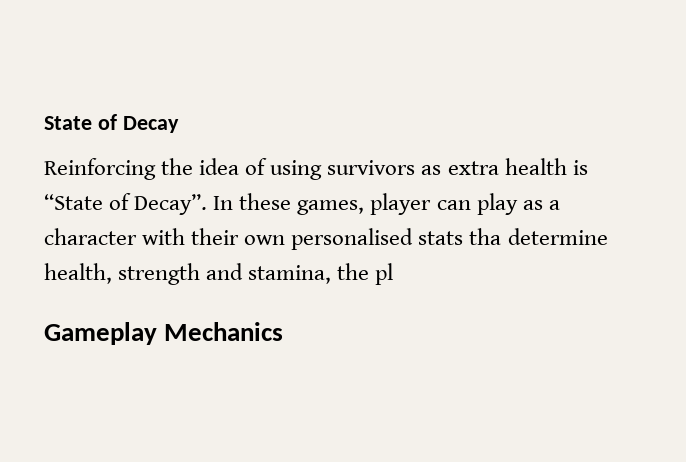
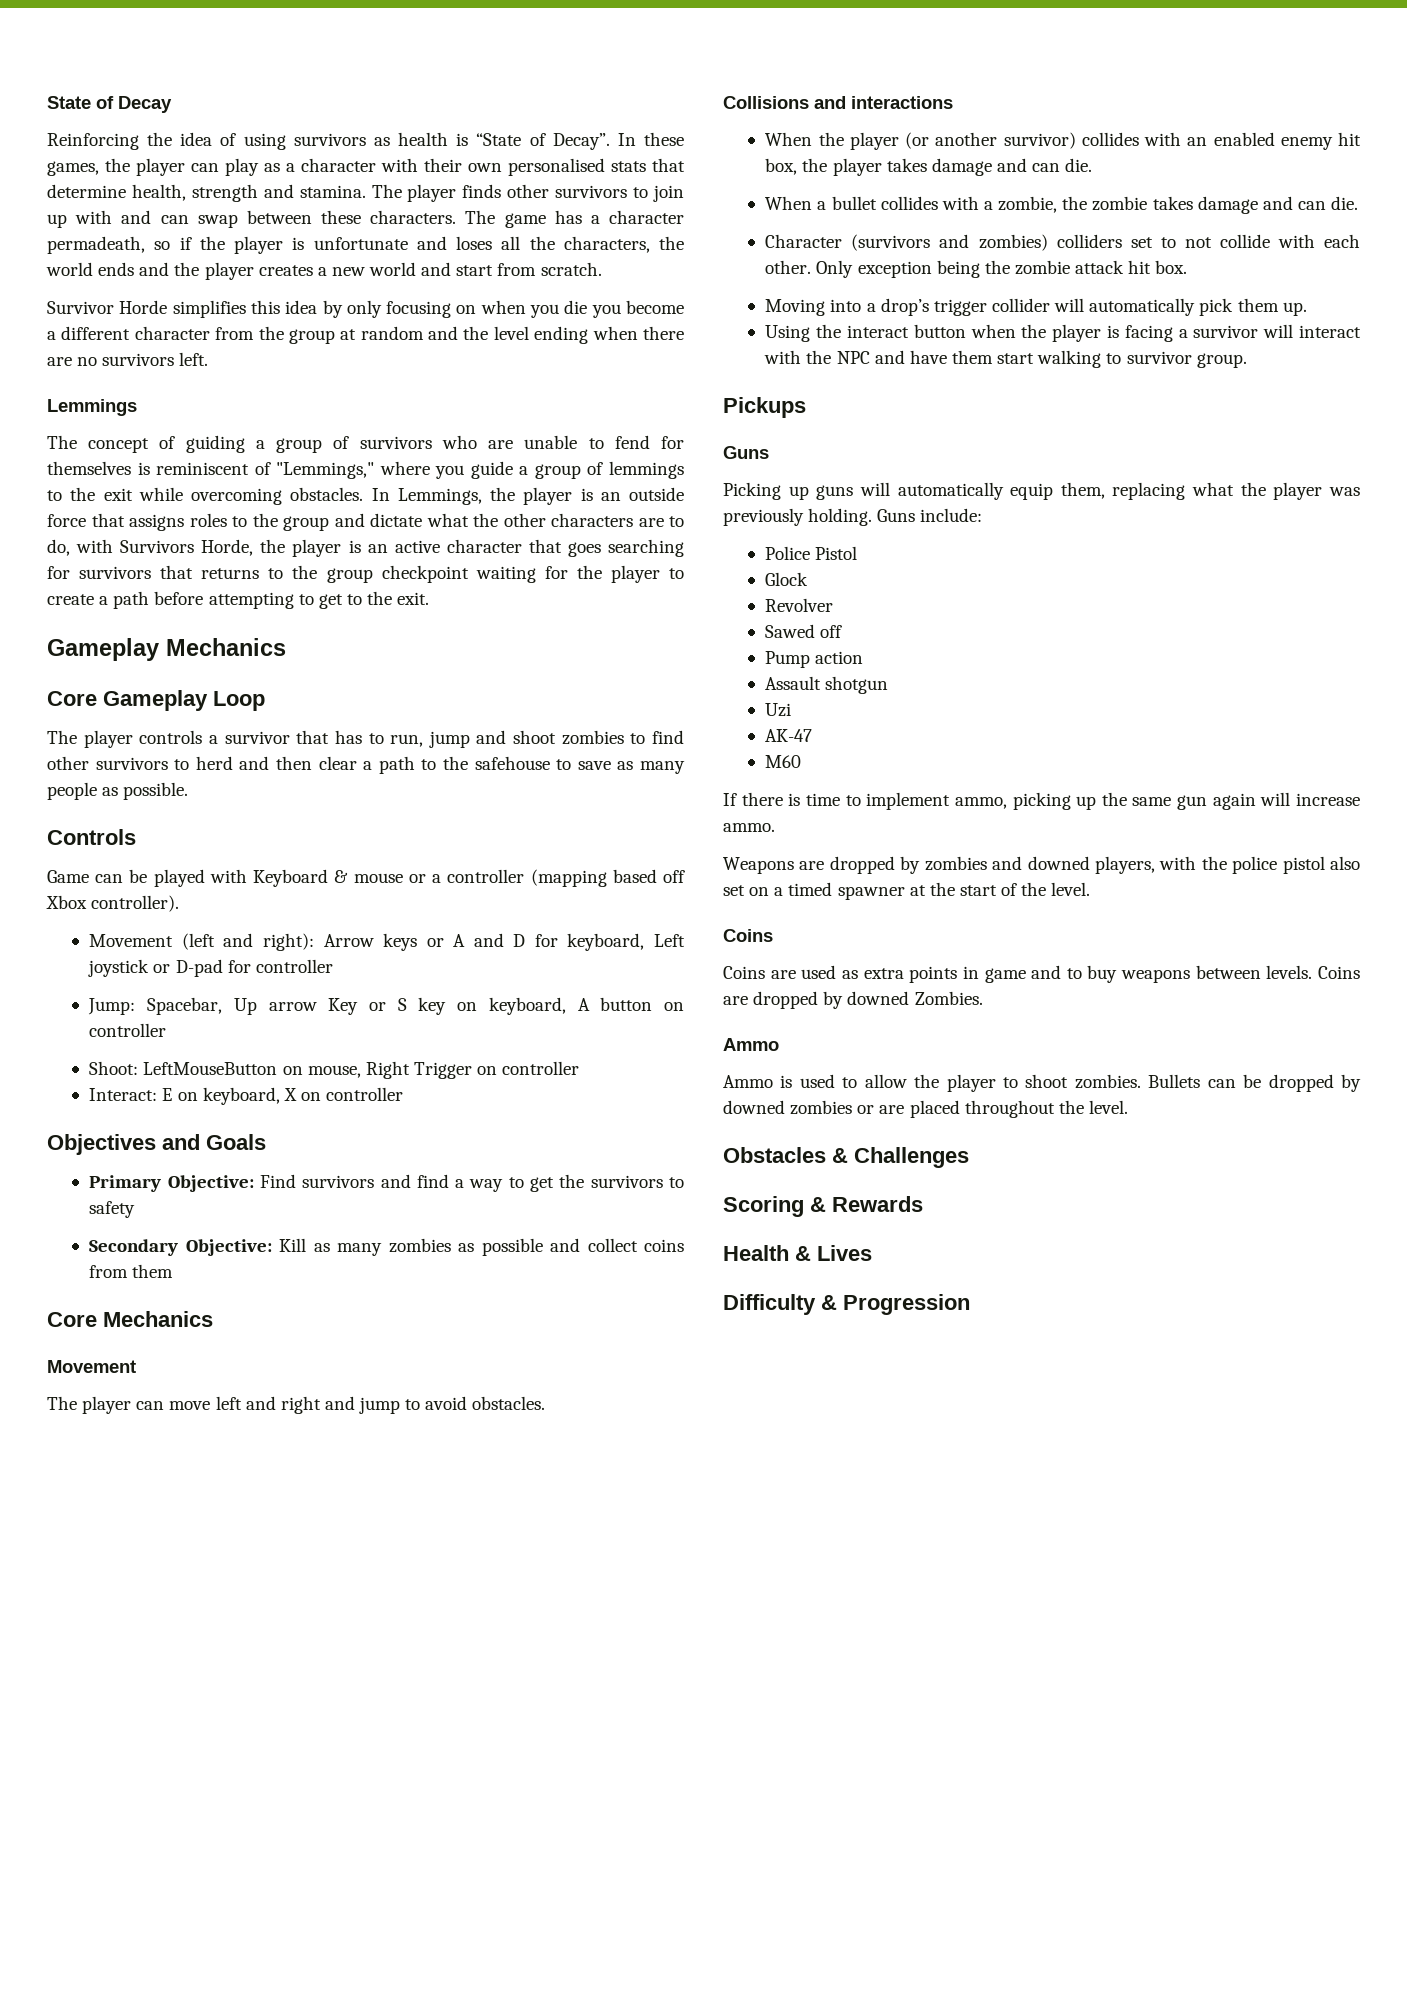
- Reinforcing the idea of using survivors as extra health is “State of Decay”.
+ Reinforcing the idea of using survivors as health is “State of Decay”.
- In these games, player can play as a character with their own personalised stats tha determine health, strength and stamina, the pl
+ In these games, the player can play as a character with their own personalised stats that determine health, strength and stamina. The player finds other survivors to join up with and can swap between these characters. The game has a character permadeath, so if the player is unfortunate and loses all the characters, the world ends and the player creates a new world and start from scratch.
+ Survivor Horde simplifies this idea by only focusing on when you die you become a different character from the group at random and the level ending when there are no survivors left.
+ Lemmings
+ The concept of guiding a group of survivors who are unable to fend for themselves is reminiscent of "Lemmings," where you guide a group of lemmings to the exit while overcoming obstacles. In Lemmings, the player is an outside force that assigns roles to the group and dictate what the other characters are to do, with Survivors Horde, the player is an active character that goes searching for survivors that returns to the group checkpoint waiting for the player to create a path before attempting to get to the exit.
  Gameplay Mechanics
+ Core Gameplay Loop
+ The player controls a survivor that has to run, jump and shoot zombies to find other survivors to herd and then clear a path to the safehouse to save as many people as possible.
+ Controls
+ Game can be played with Keyboard & mouse or a controller (mapping based off Xbox controller).
+ Movement (left and right): Arrow keys or A and D for keyboard, Left joystick or D-pad for controller
+ Jump: Spacebar, Up arrow Key or S key on keyboard, A button on controller
+ Shoot: LeftMouseButton on mouse, Right Trigger on controller
+ Interact: E on keyboard, X on controller
+ Objectives and Goals
+ Primary Objective: Find survivors and find a way to get the survivors to safety
+ Secondary Objective: Kill as many zombies as possible and collect coins from them
+ Core Mechanics
+ Movement
+ The player can move left and right and jump to avoid obstacles.
+ Collisions and interactions
+ When the player (or another survivor) collides with an enabled enemy hit box, the player takes damage and can die.
+ When a bullet collides with a zombie, the zombie takes damage and can die.
+ Character (survivors and zombies) colliders set to not collide with each other. Only exception being the zombie attack hit box.
+ Moving into a drop’s trigger collider will automatically pick them up.
+ Using the interact button when the player is facing a survivor will interact with the NPC and have them start walking to survivor group.
+ Pickups
+ Guns
+ Picking up guns will automatically equip them, replacing what the player was previously holding. Guns include:
+ Police Pistol
+ Glock
+ Revolver
+ Sawed off
+ Pump action
+ Assault shotgun
+ Uzi
+ AK-47
+ M60
+ If there is time to implement ammo, picking up the same gun again will increase ammo.
+ Weapons are dropped by zombies and downed players, with the police pistol also set on a timed spawner at the start of the level.
+ Coins
+ Coins are used as extra points in game and to buy weapons between levels. Coins are dropped by downed Zombies.
+ Ammo
+ Ammo is used to allow the player to shoot zombies. Bullets can be dropped by downed zombies or are placed throughout the level.
+ Obstacles & Challenges
+ Scoring & Rewards
+ Health & Lives
+ Difficulty & Progression

